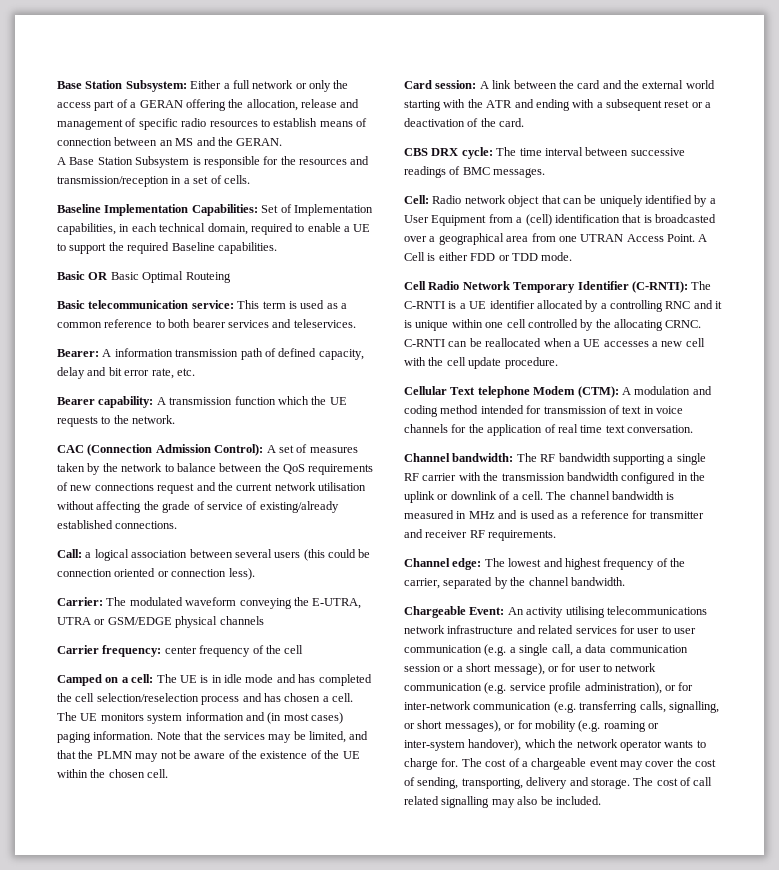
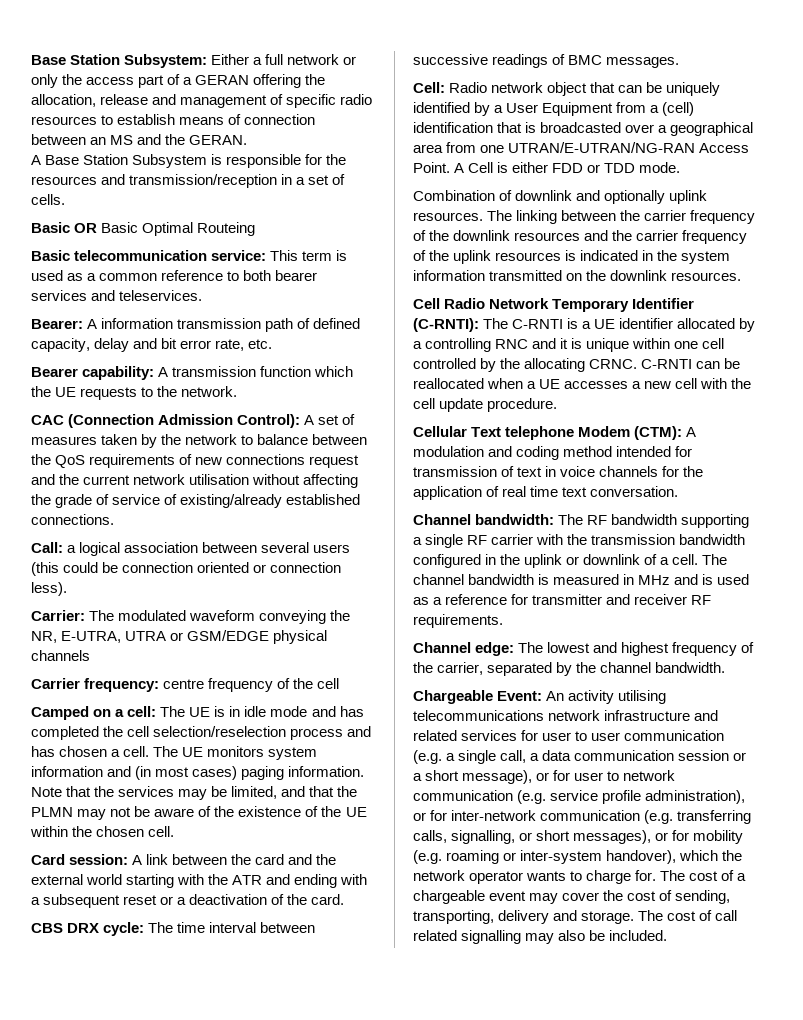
- Baseline Implementation Capabilities: Set of Implementation capabilities, in each technical domain, required to enable a UE to support the required Baseline capabilities.
- Carrier: The modulated waveform conveying the E-UTRA, UTRA or GSM/EDGE physical channels
+ Carrier: The modulated waveform conveying the NR, E-UTRA, UTRA or GSM/EDGE physical channels
- Carrier frequency: center frequency of the cell
+ Carrier frequency: centre frequency of the cell
- Cell: Radio network object that can be uniquely identified by a User Equipment from a (cell) identification that is broadcasted over a geographical area from one UTRAN Access Point.
+ Cell: Radio network object that can be uniquely identified by a User Equipment from a (cell) identification that is broadcasted over a geographical area from one UTRAN/E-UTRAN/NG-RAN Access Point.
+ Combination of downlink and optionally uplink resources. The linking between the carrier frequency of the downlink resources and the carrier frequency of the uplink resources is indicated in the system information transmitted on the downlink resources.

